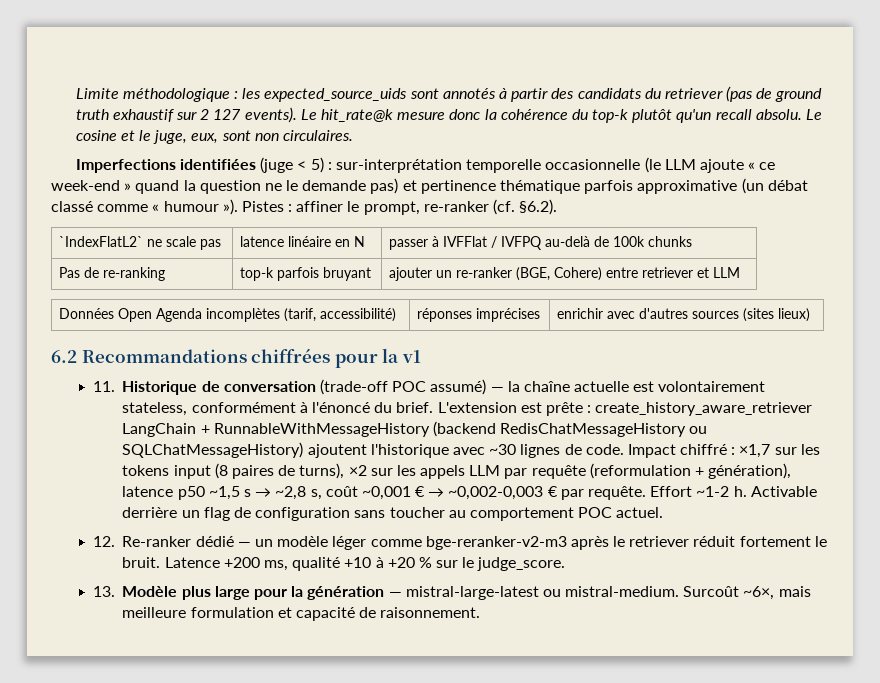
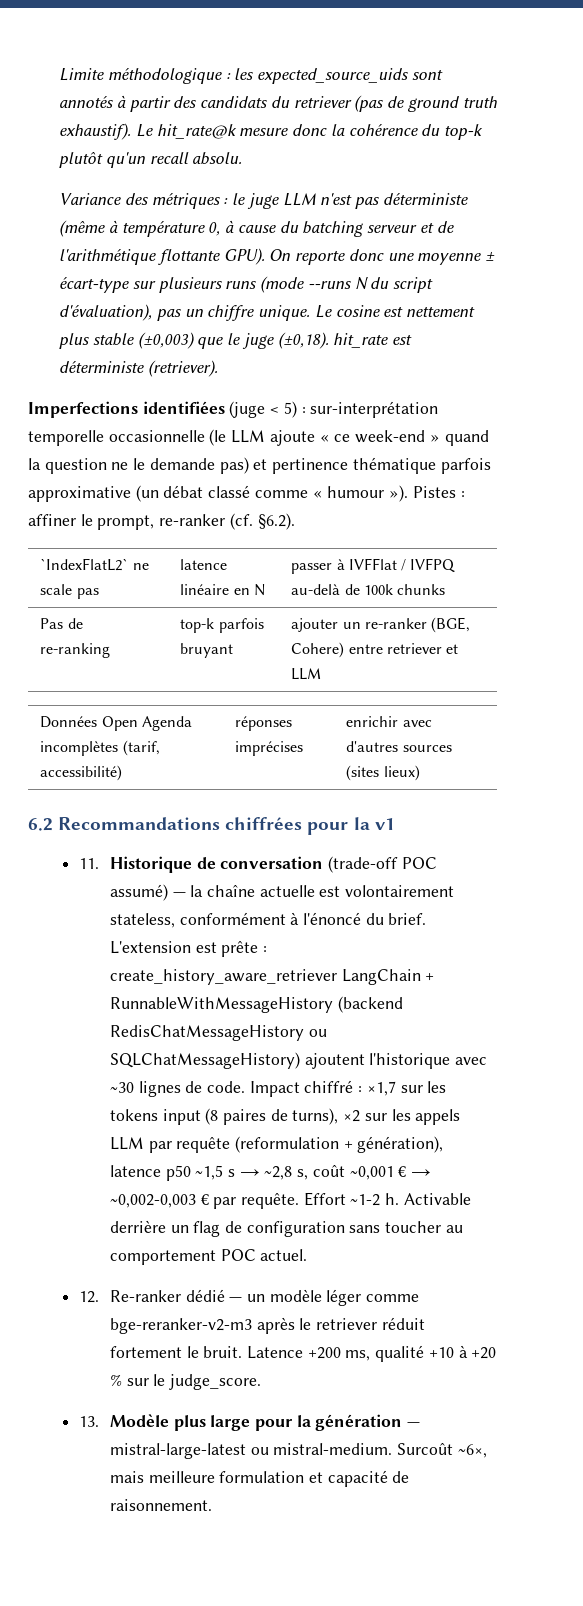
- Limite méthodologique : les expected_source_uids sont annotés à partir des candidats du retriever (pas de ground truth exhaustif sur 2 127 events).
+ Limite méthodologique : les expected_source_uids sont annotés à partir des candidats du retriever (pas de ground truth exhaustif).
- Le hit_rate@k mesure donc la cohérence du top-k plutôt qu'un recall absolu. Le cosine et le juge, eux, sont non circulaires.
+ Le hit_rate@k mesure donc la cohérence du top-k plutôt qu'un recall absolu.
+ Variance des métriques : le juge LLM n'est pas déterministe (même à température 0, à cause du batching serveur et de l'arithmétique flottante GPU). On reporte donc une moyenne ± écart-type sur plusieurs runs (mode --runs N du script d'évaluation), pas un chiffre unique. Le cosine est nettement plus stable (±0,003) que le juge (±0,18). hit_rate est déterministe (retriever).

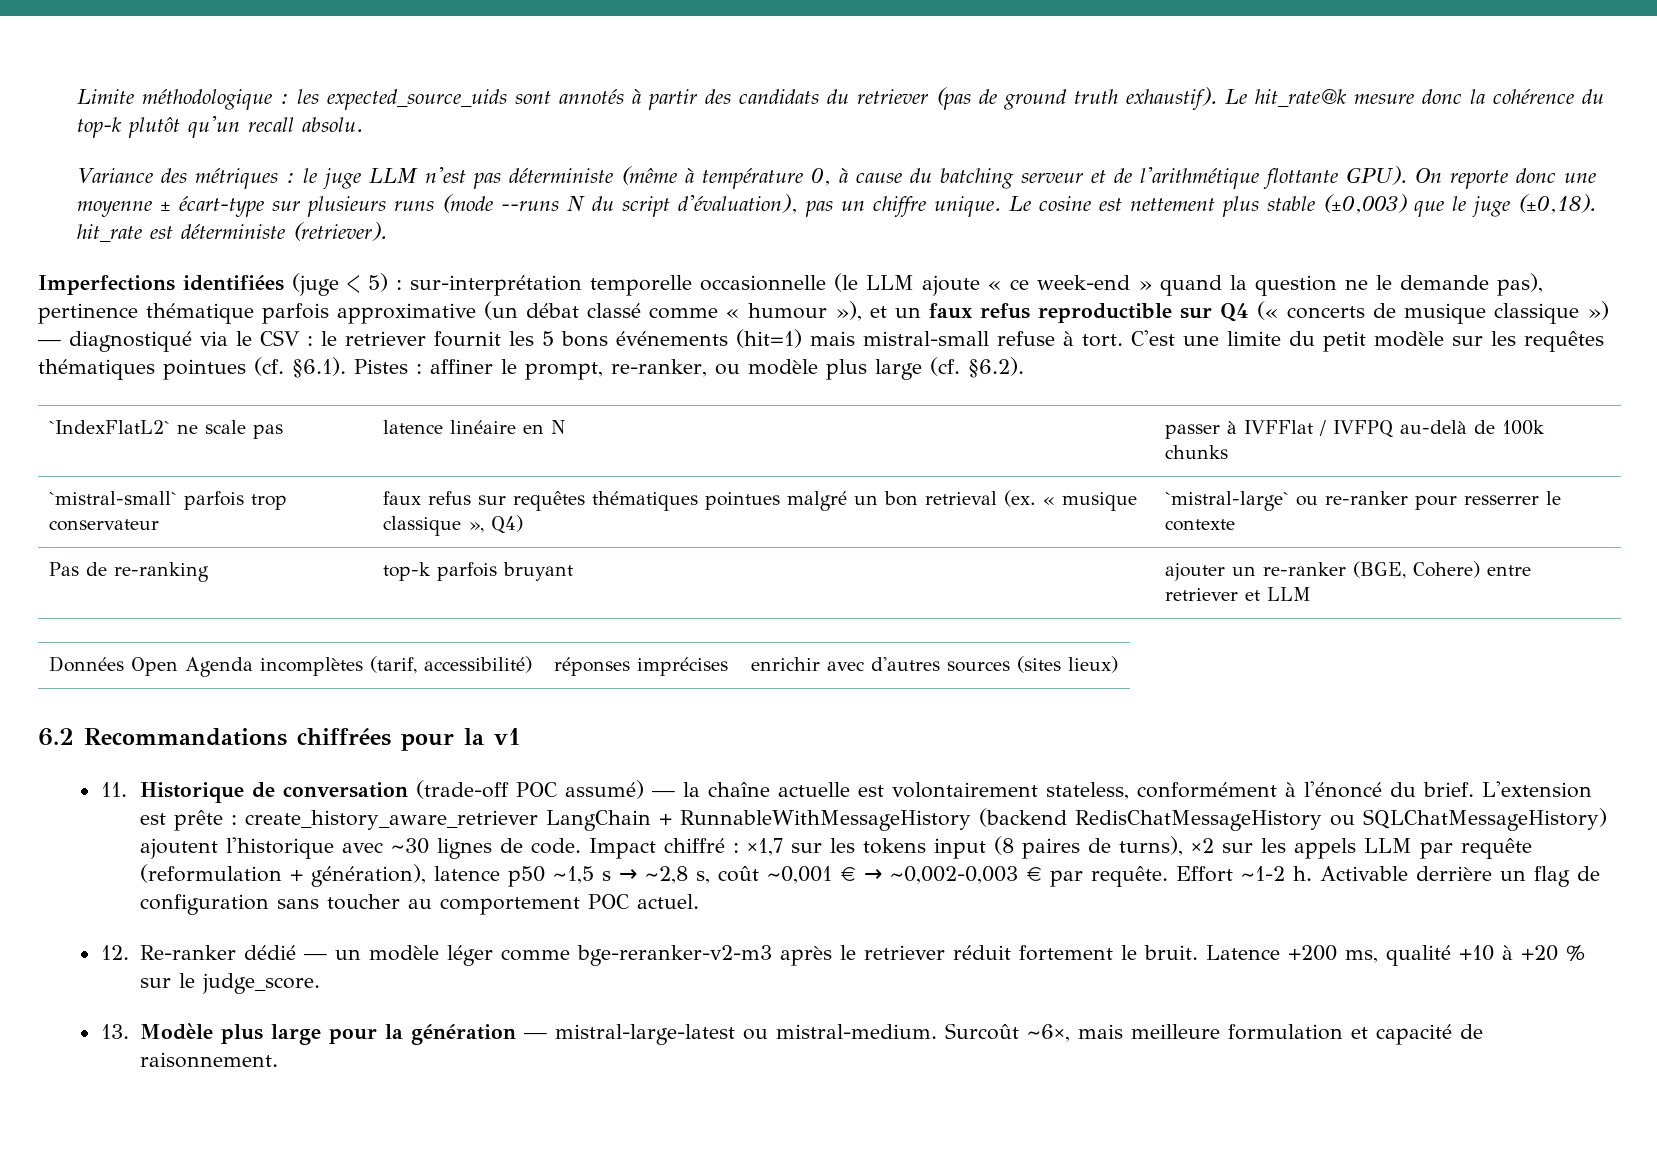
- Imperfections identifiées (juge < 5) : sur-interprétation temporelle occasionnelle (le LLM ajoute « ce week-end » quand la question ne le demande pas) et pertinence thématique parfois approximative (un débat classé comme « humour »). Pistes : affiner le prompt, re-ranker (cf. §6.2).
+ Imperfections identifiées (juge < 5) : sur-interprétation temporelle occasionnelle (le LLM ajoute « ce week-end » quand la question ne le demande pas), pertinence thématique parfois approximative (un débat classé comme « humour »), et un faux refus reproductible sur Q4 (« concerts de musique classique ») — diagnostiqué via le CSV : le retriever fournit les 5 bons événements (hit=1) mais mistral-small refuse à tort. C'est une limite du petit modèle sur les requêtes thématiques pointues (cf. §6.1). Pistes : affiner le prompt, re-ranker, ou modèle plus large (cf. §6.2).
+ `mistral-small` parfois trop conservateur | faux refus sur requêtes thématiques pointues malgré un bon retrieval (ex. « musique classique », Q4) | `mistral-large` ou re-ranker pour resserrer le contexte

